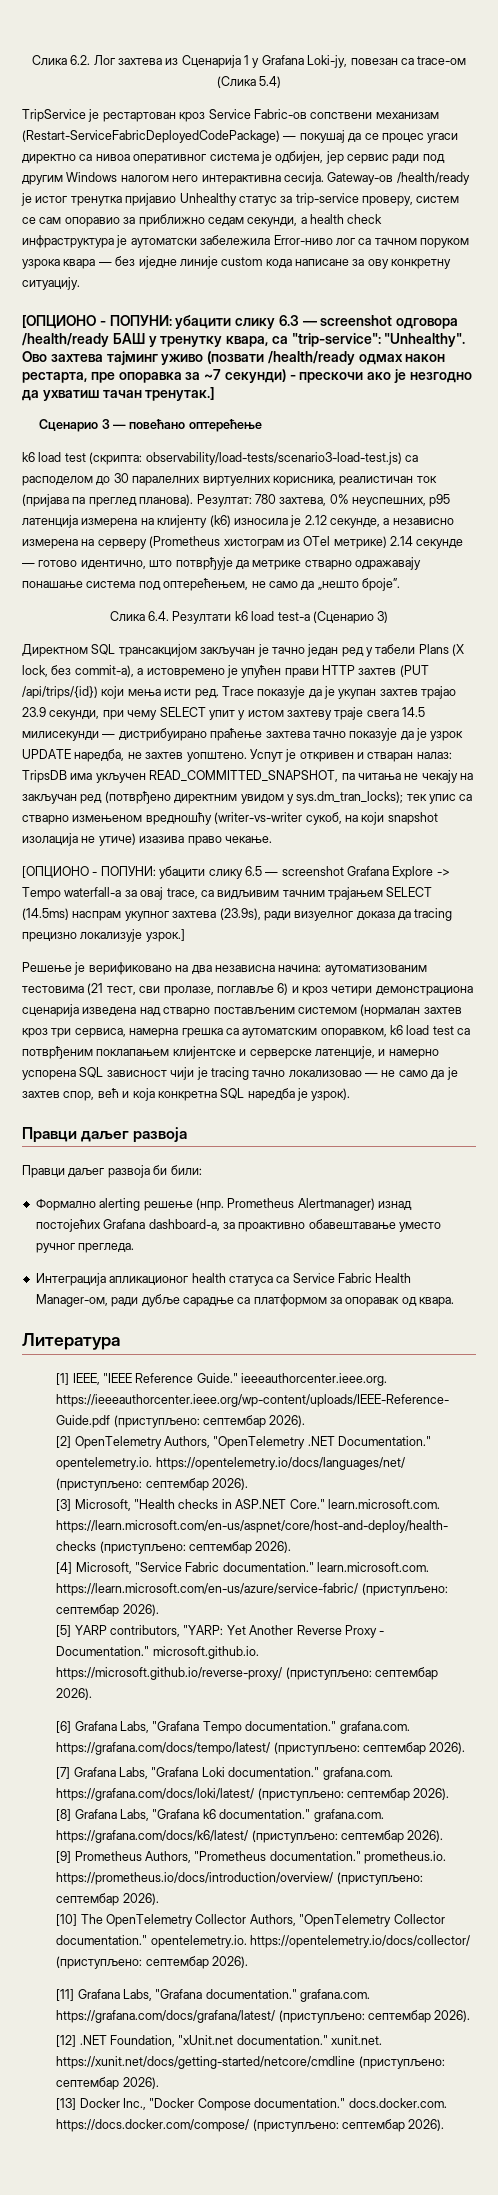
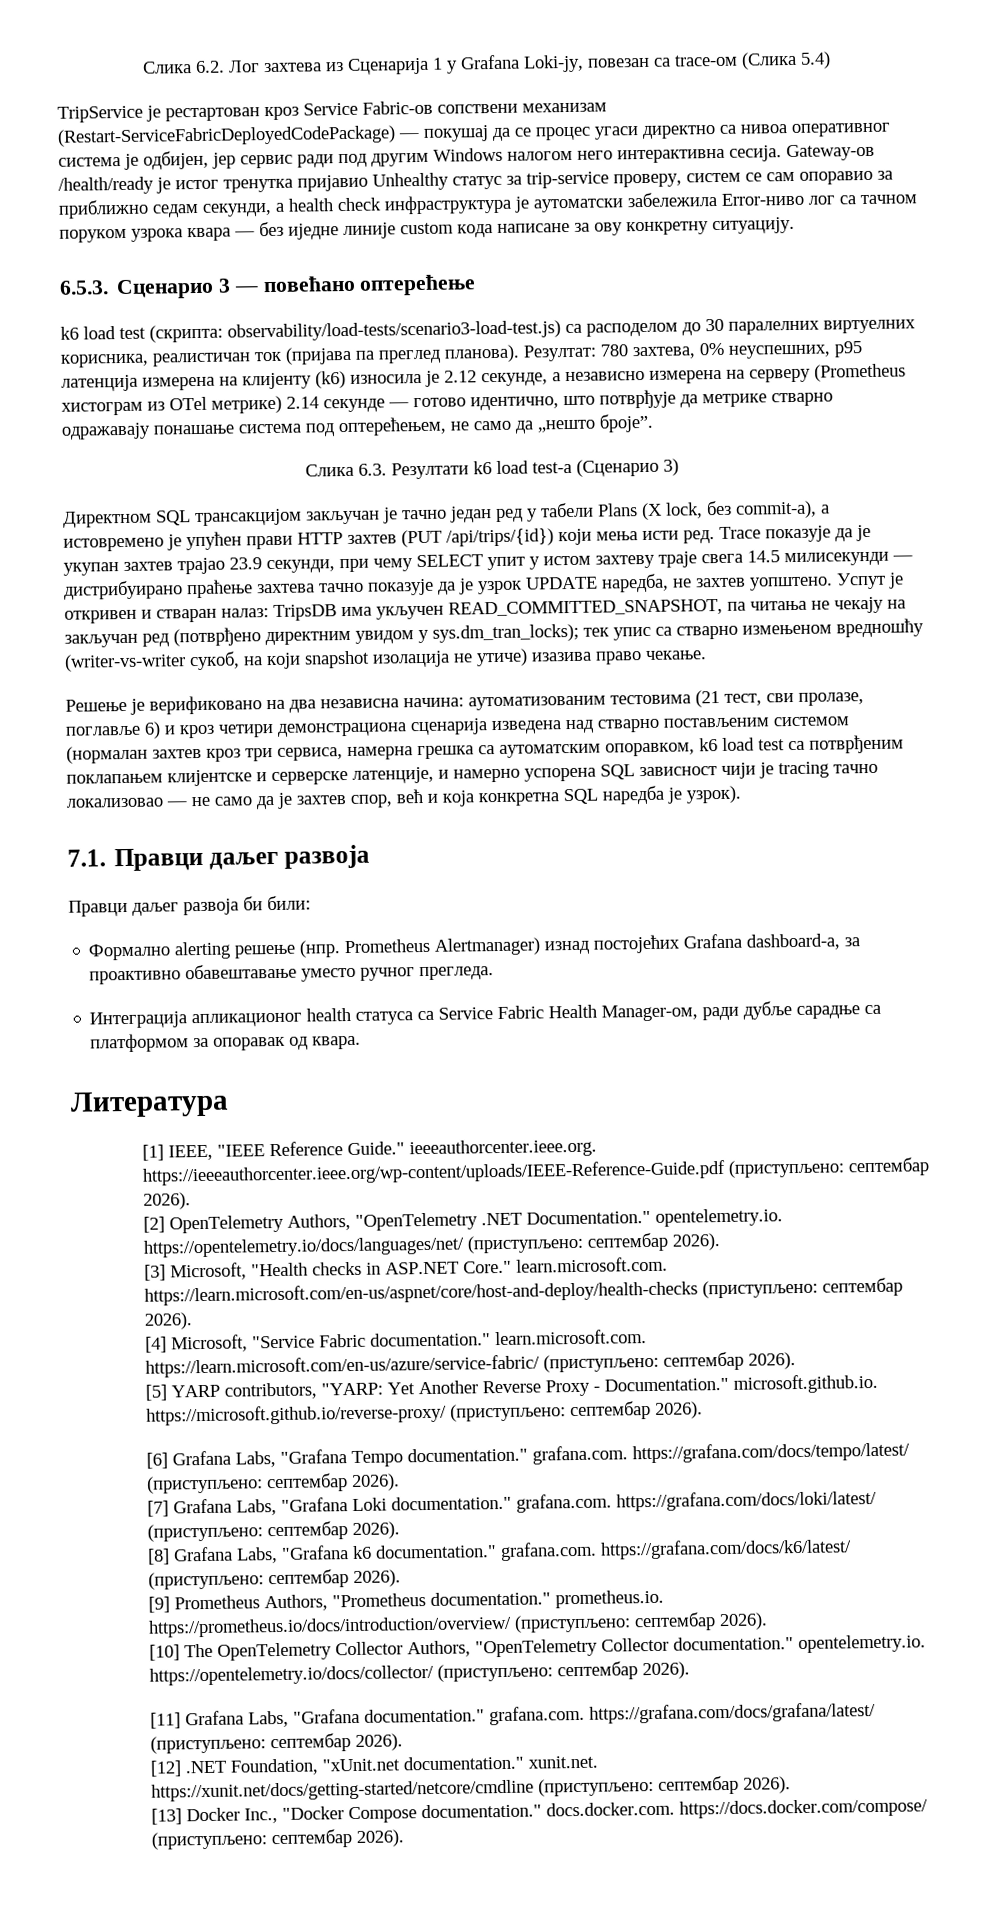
- [ОПЦИОНО - ПОПУНИ: убацити слику 6.3 — screenshot одговора /health/ready БАШ у тренутку квара, са "trip-service": "Unhealthy". Ово захтева тајминг уживо (позвати /health/ready одмах након рестарта, пре опоравка за ~7 секунди) - прескочи ако је незгодно да ухватиш тачан тренутак.]
- Сценарио 3 — повећано оптерећење
+ 6.5.3. Сценарио 3 — повећано оптерећење
- Слика 6.4. Резултати k6 load test-а (Сценарио 3)
+ Слика 6.3. Резултати k6 load test-а (Сценарио 3)
- [ОПЦИОНО - ПОПУНИ: убацити слику 6.5 — screenshot Grafana Explore -> Tempo waterfall-а за овај trace, са видљивим тачним трајањем SELECT (14.5ms) наспрам укупног захтева (23.9s), ради визуелног доказа да tracing прецизно локализује узрок.]
  аутоматизованим тестовима (21 тест, сви пролазе, поглавље 6) и кроз четири демонстрациона сценарија изведена над стварно постављеним системом (нормалан захтев кроз три сервиса, намерна грешка са аутоматским опоравком, k6 load test са потврђеним поклапањем клијентске и серверске латенције, и намерно успорена SQL зависност чији је tracing тачно локализовао — не само да је захтев спор, већ и која конкретна SQL наредба је узрок).
- Правци даљег развоја
+ 7.1. Правци даљег развоја

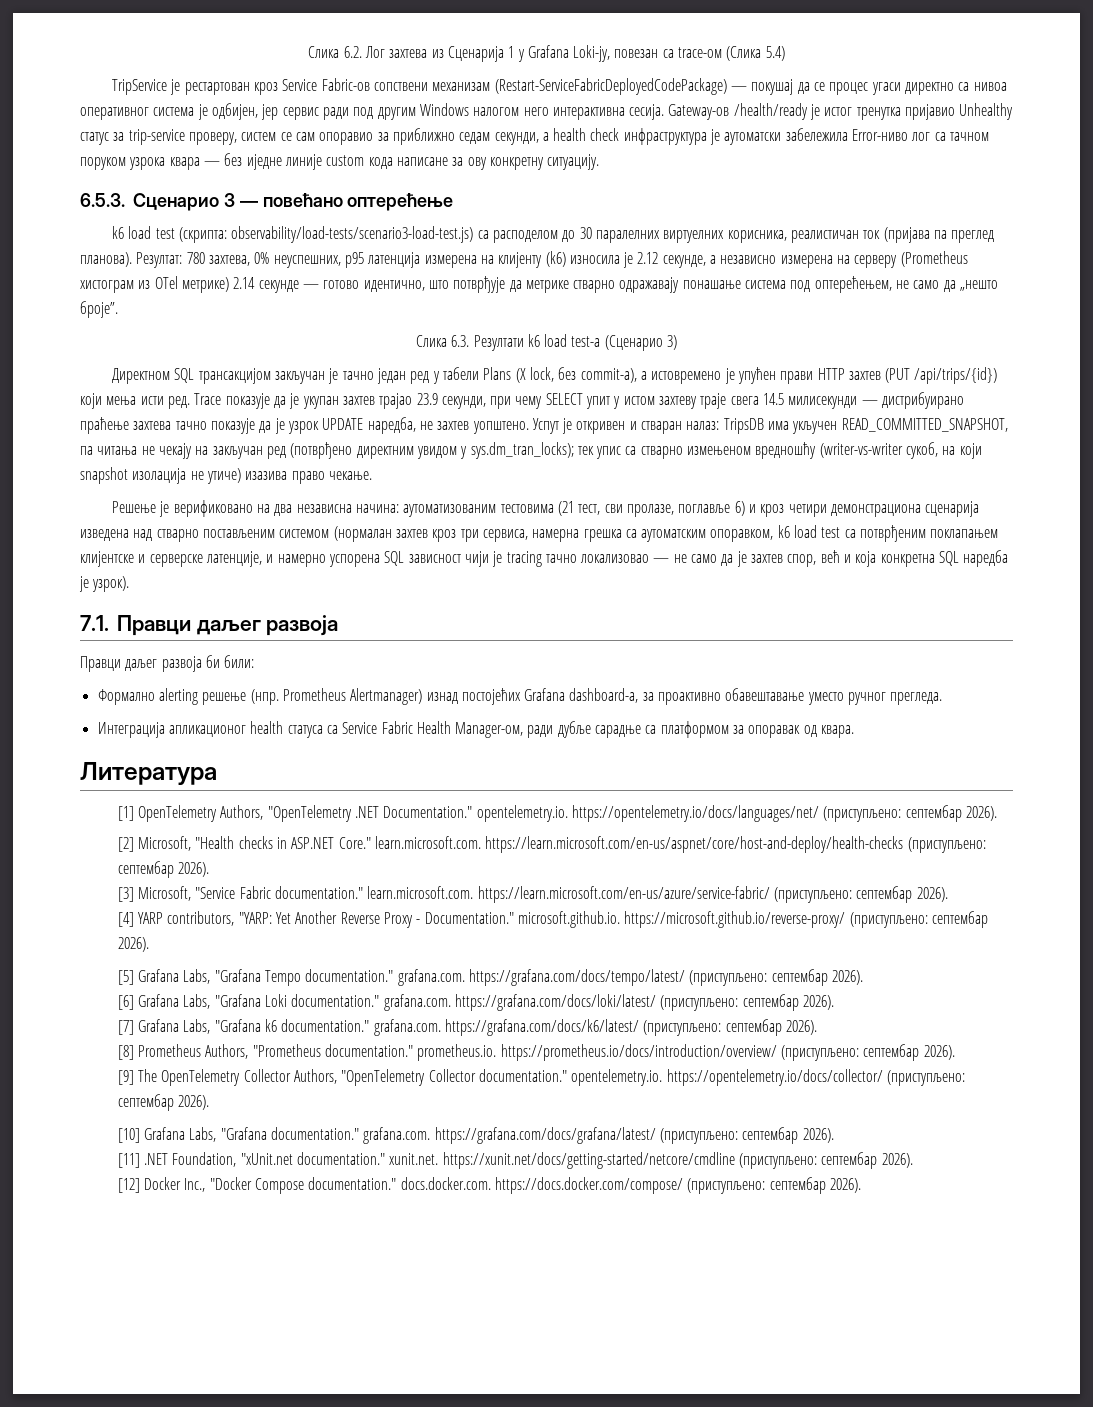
- [1] IEEE, "IEEE Reference Guide." ieeeauthorcenter.ieee.org. https://ieeeauthorcenter.ieee.org/wp-content/uploads/IEEE-Reference-Guide.pdf (приступљено: септембар 2026).
- [2] OpenTelemetry Authors, "OpenTelemetry .NET Documentation." opentelemetry.io. https://opentelemetry.io/docs/languages/net/ (приступљено: септембар 2026).
+ [1] OpenTelemetry Authors, "OpenTelemetry .NET Documentation." opentelemetry.io. https://opentelemetry.io/docs/languages/net/ (приступљено: септембар 2026).
- [3] Microsoft, "Health checks in ASP.NET Core." learn.microsoft.com. https://learn.microsoft.com/en-us/aspnet/core/host-and-deploy/health-checks (приступљено: септембар 2026).
+ [2] Microsoft, "Health checks in ASP.NET Core." learn.microsoft.com. https://learn.microsoft.com/en-us/aspnet/core/host-and-deploy/health-checks (приступљено: септембар 2026).
- [4] Microsoft, "Service Fabric documentation." learn.microsoft.com. https://learn.microsoft.com/en-us/azure/service-fabric/ (приступљено: септембар 2026).
+ [3] Microsoft, "Service Fabric documentation." learn.microsoft.com. https://learn.microsoft.com/en-us/azure/service-fabric/ (приступљено: септембар 2026).
- [5] YARP contributors, "YARP: Yet Another Reverse Proxy - Documentation." microsoft.github.io. https://microsoft.github.io/reverse-proxy/ (приступљено: септембар 2026).
+ [4] YARP contributors, "YARP: Yet Another Reverse Proxy - Documentation." microsoft.github.io. https://microsoft.github.io/reverse-proxy/ (приступљено: септембар 2026).
- [6] Grafana Labs, "Grafana Tempo documentation." grafana.com. https://grafana.com/docs/tempo/latest/ (приступљено: септембар 2026).
+ [5] Grafana Labs, "Grafana Tempo documentation." grafana.com. https://grafana.com/docs/tempo/latest/ (приступљено: септембар 2026).
- [7] Grafana Labs, "Grafana Loki documentation." grafana.com. https://grafana.com/docs/loki/latest/ (приступљено: септембар 2026).
+ [6] Grafana Labs, "Grafana Loki documentation." grafana.com. https://grafana.com/docs/loki/latest/ (приступљено: септембар 2026).
- [8] Grafana Labs, "Grafana k6 documentation." grafana.com. https://grafana.com/docs/k6/latest/ (приступљено: септембар 2026).
+ [7] Grafana Labs, "Grafana k6 documentation." grafana.com. https://grafana.com/docs/k6/latest/ (приступљено: септембар 2026).
- [9] Prometheus Authors, "Prometheus documentation." prometheus.io. https://prometheus.io/docs/introduction/overview/ (приступљено: септембар 2026).
+ [8] Prometheus Authors, "Prometheus documentation." prometheus.io. https://prometheus.io/docs/introduction/overview/ (приступљено: септембар 2026).
- [10] The OpenTelemetry Collector Authors, "OpenTelemetry Collector documentation." opentelemetry.io. https://opentelemetry.io/docs/collector/ (приступљено: септембар 2026).
+ [9] The OpenTelemetry Collector Authors, "OpenTelemetry Collector documentation." opentelemetry.io. https://opentelemetry.io/docs/collector/ (приступљено: септембар 2026).
- [11] Grafana Labs, "Grafana documentation." grafana.com. https://grafana.com/docs/grafana/latest/ (приступљено: септембар 2026).
+ [10] Grafana Labs, "Grafana documentation." grafana.com. https://grafana.com/docs/grafana/latest/ (приступљено: септембар 2026).
- [12] .NET Foundation, "xUnit.net documentation." xunit.net. https://xunit.net/docs/getting-started/netcore/cmdline (приступљено: септембар 2026).
+ [11] .NET Foundation, "xUnit.net documentation." xunit.net. https://xunit.net/docs/getting-started/netcore/cmdline (приступљено: септембар 2026).
- [13] Docker Inc., "Docker Compose documentation." docs.docker.com. https://docs.docker.com/compose/ (приступљено: септембар 2026).
+ [12] Docker Inc., "Docker Compose documentation." docs.docker.com. https://docs.docker.com/compose/ (приступљено: септембар 2026).

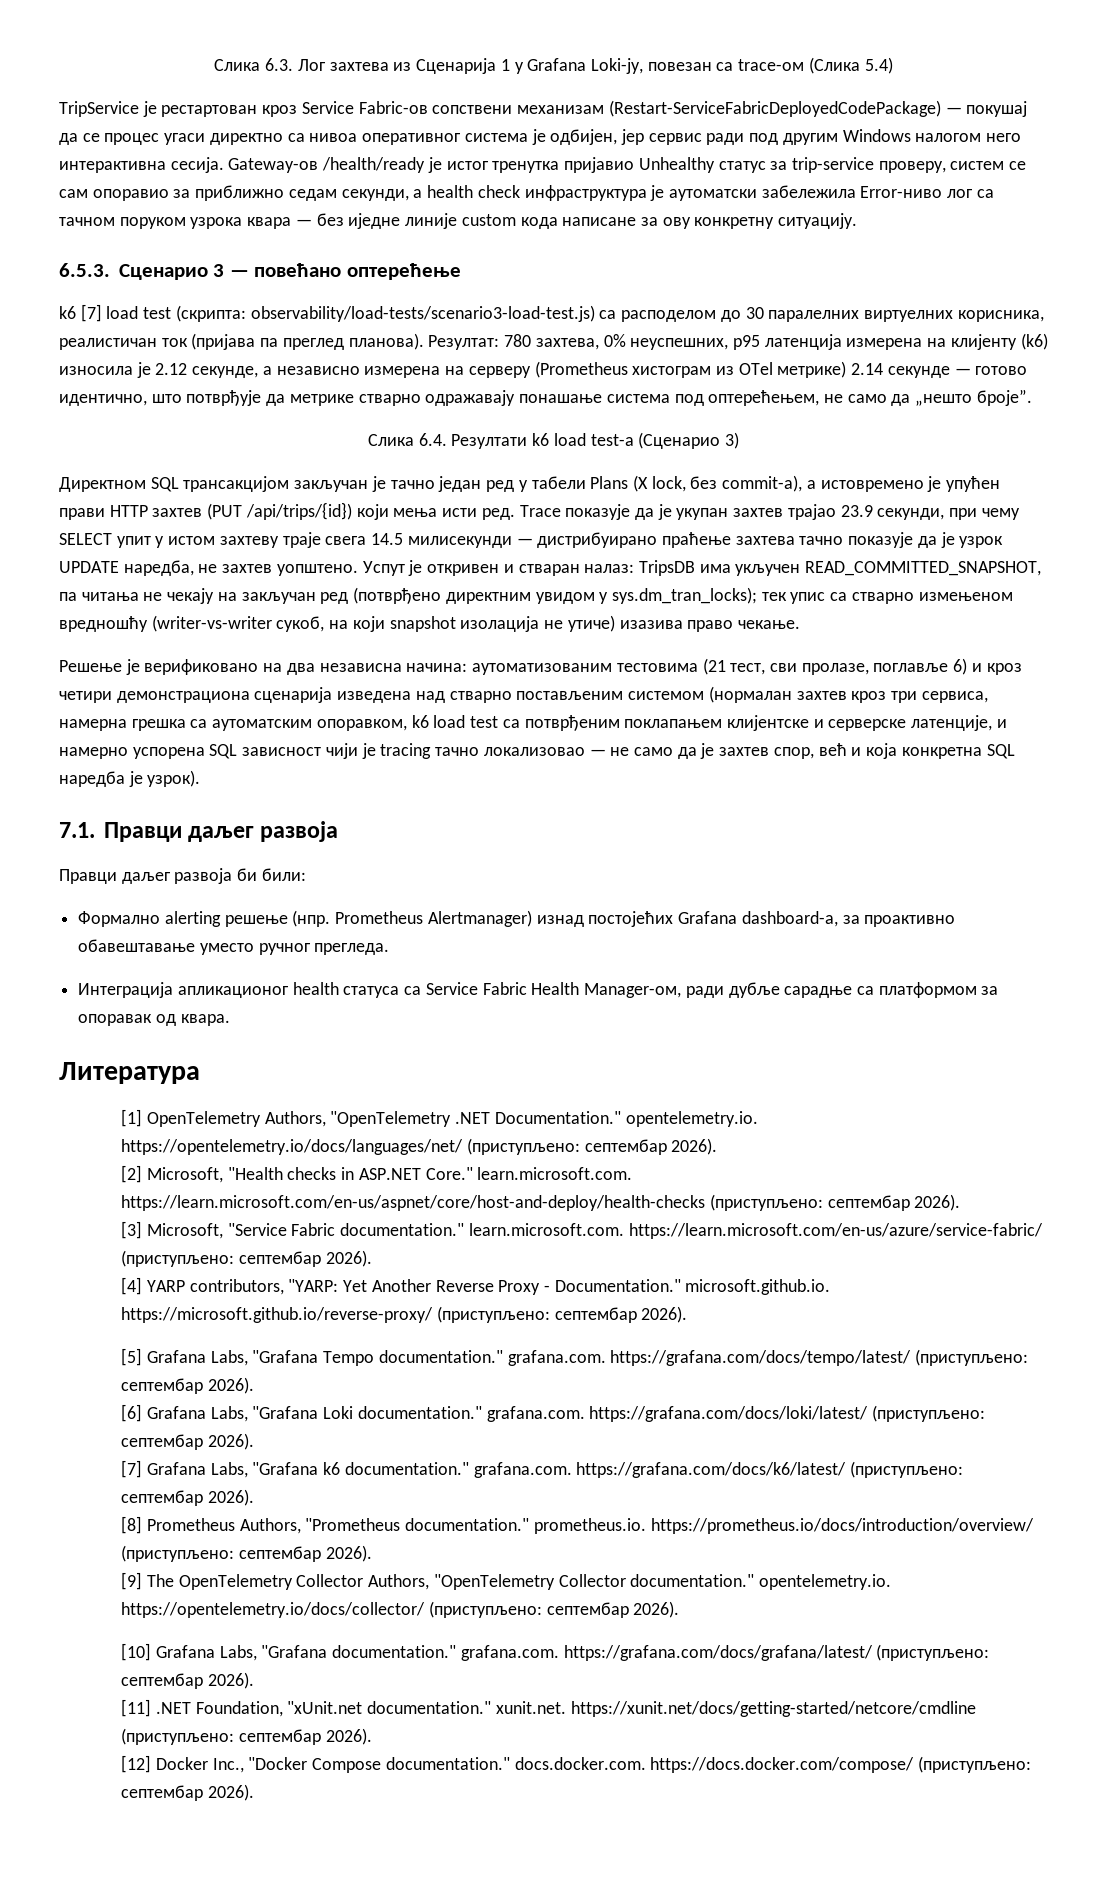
- Слика 6.2. Лог захтева из Сценарија 1 у Grafana Loki-ју, повезан са trace-ом (Слика 5.4)
+ Слика 6.3. Лог захтева из Сценарија 1 у Grafana Loki-ју, повезан са trace-ом (Слика 5.4)
- k6 load test (скрипта: observability/load-tests/scenario3-load-test.js) са расподелом до 30 паралелних виртуелних корисника, реалистичан ток (пријава па преглед планова).
+ k6 [7] load test (скрипта: observability/load-tests/scenario3-load-test.js) са расподелом до 30 паралелних виртуелних корисника, реалистичан ток (пријава па преглед планова).
- Слика 6.3. Резултати k6 load test-а (Сценарио 3)
+ Слика 6.4. Резултати k6 load test-а (Сценарио 3)

